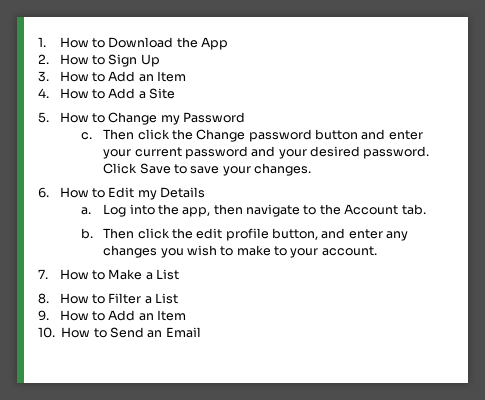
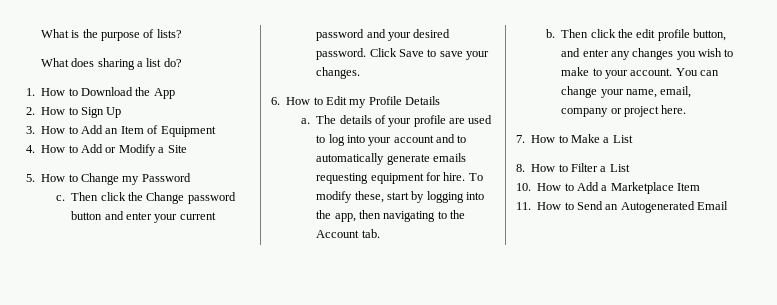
+ What is the purpose of lists?
+ What does sharing a list do?
- 3. How to Add an Item
+ 3. How to Add an Item of Equipment
- 4. How to Add a Site
+ 4. How to Add or Modify a Site
- 6. How to Edit my Details
+ 6. How to Edit my Profile Details
- Log into the app, then navigate to the Account tab.
+ The details of your profile are used to log into your account and to automatically generate emails requesting equipment for hire. To modify these, start by logging into the app, then navigating to the Account tab.
+ You can change your name, email, company or project here.
- 9. How to Add an Item
- 10. How to Send an Email
+ 10. How to Add a Marketplace Item
+ 11. How to Send an Autogenerated Email

